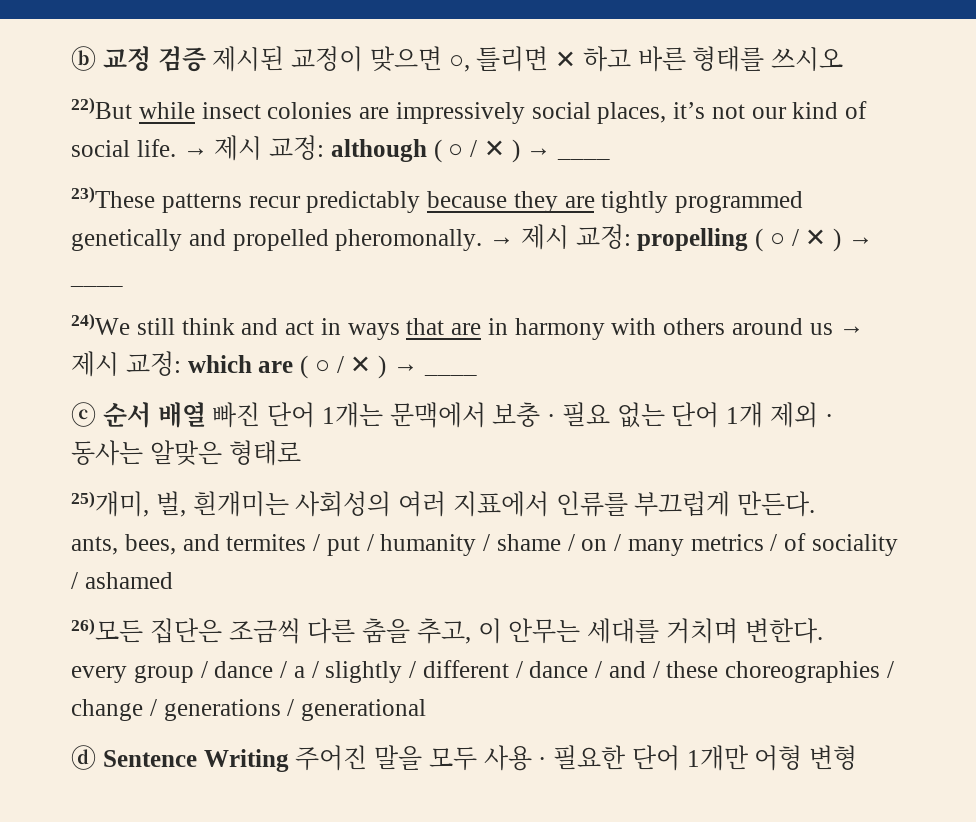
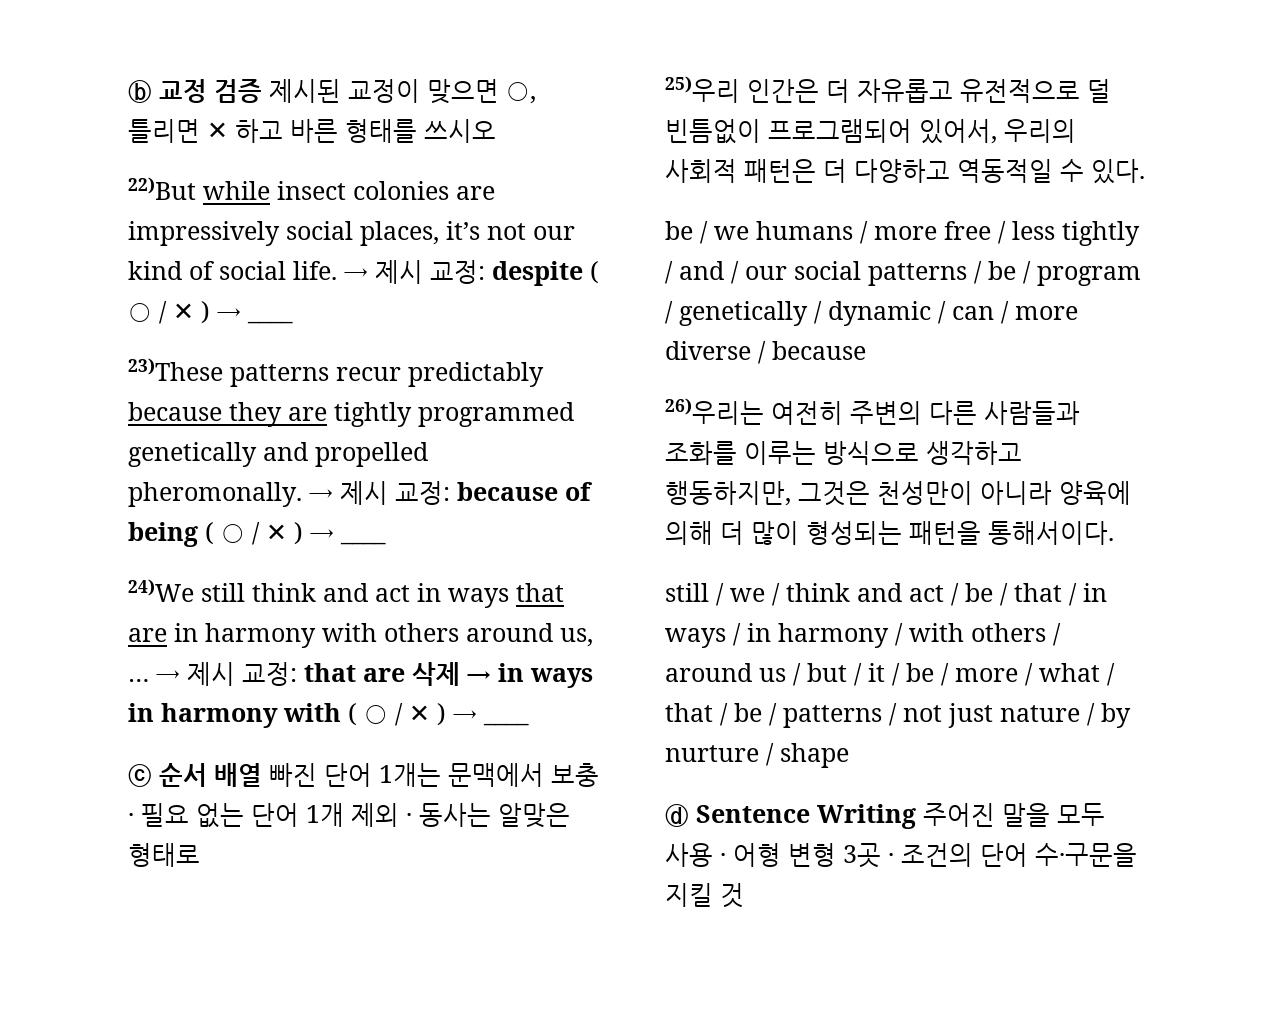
- → 제시 교정: although ( ○ / ✕ ) → ____
+ → 제시 교정: despite ( ○ / ✕ ) → ____
- → 제시 교정: propelling ( ○ / ✕ ) → ____
+ → 제시 교정: because of being ( ○ / ✕ ) → ____
- 24)We still think and act in ways that are in harmony with others around us → 제시 교정: which are ( ○ / ✕ ) → ____
+ 24)We still think and act in ways that are in harmony with others around us, … → 제시 교정: that are 삭제 → in ways in harmony with ( ○ / ✕ ) → ____
- 25)개미, 벌, 흰개미는 사회성의 여러 지표에서 인류를 부끄럽게 만든다.
- ants, bees, and termites / put / humanity / shame / on / many metrics / of sociality / ashamed
- 26)모든 집단은 조금씩 다른 춤을 추고, 이 안무는 세대를 거치며 변한다.
- every group / dance / a / slightly / different / dance / and / these choreographies / change / generations / generational
+ 25)우리 인간은 더 자유롭고 유전적으로 덜 빈틈없이 프로그램되어 있어서, 우리의 사회적 패턴은 더 다양하고 역동적일 수 있다.
+ be / we humans / more free / less tightly / and / our social patterns / be / program / genetically / dynamic / can / more diverse / because
+ 26)우리는 여전히 주변의 다른 사람들과 조화를 이루는 방식으로 생각하고 행동하지만, 그것은 천성만이 아니라 양육에 의해 더 많이 형성되는 패턴을 통해서이다.
+ still / we / think and act / be / that / in ways / in harmony / with others / around us / but / it / be / more / what / that / be / patterns / not just nature / by nurture / shape
- ⓓ Sentence Writing 주어진 말을 모두 사용 · 필요한 단어 1개만 어형 변형
+ ⓓ Sentence Writing 주어진 말을 모두 사용 · 어형 변형 3곳 · 조건의 단어 수·구문을 지킬 것

